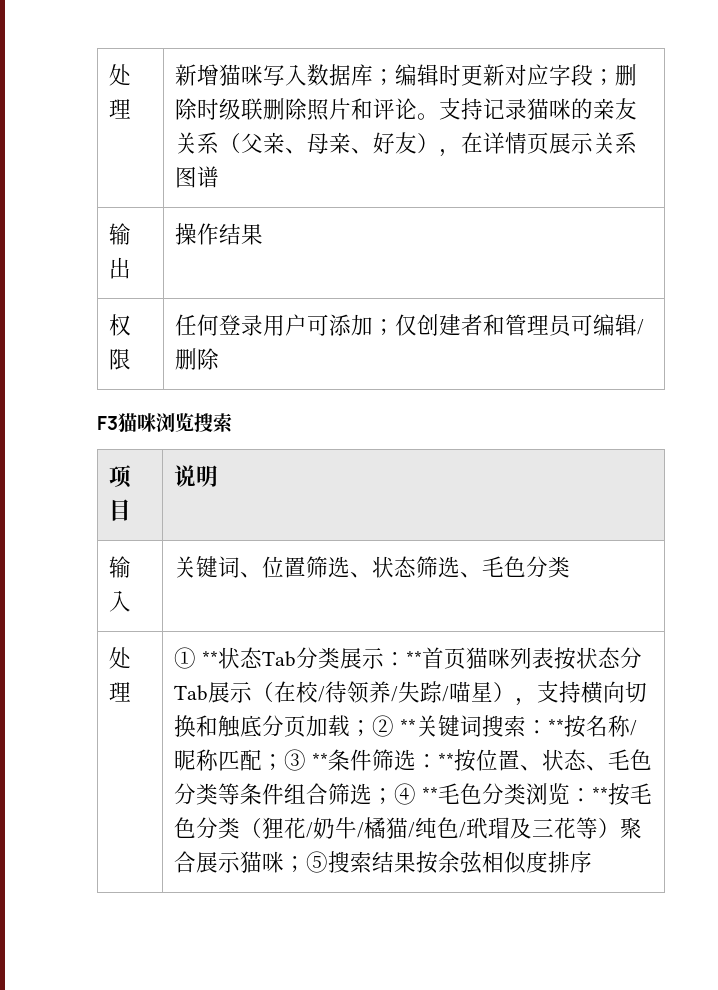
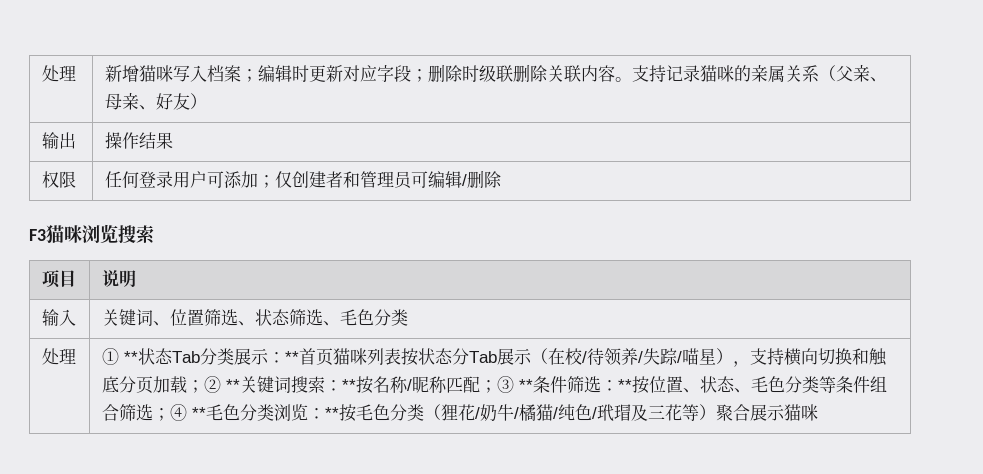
- 处理 | 新增猫咪写入数据库；编辑时更新对应字段；删除时级联删除照片和评论。支持记录猫咪的亲友关系（父亲、母亲、好友），在详情页展示关系图谱
+ 处理 | 新增猫咪写入档案；编辑时更新对应字段；删除时级联删除关联内容。支持记录猫咪的亲属关系（父亲、母亲、好友）
- **按毛色分类（狸花/奶牛/橘猫/纯色/玳瑁及三花等）聚合展示猫咪；⑤搜索结果按余弦相似度排序
+ **按毛色分类（狸花/奶牛/橘猫/纯色/玳瑁及三花等）聚合展示猫咪

